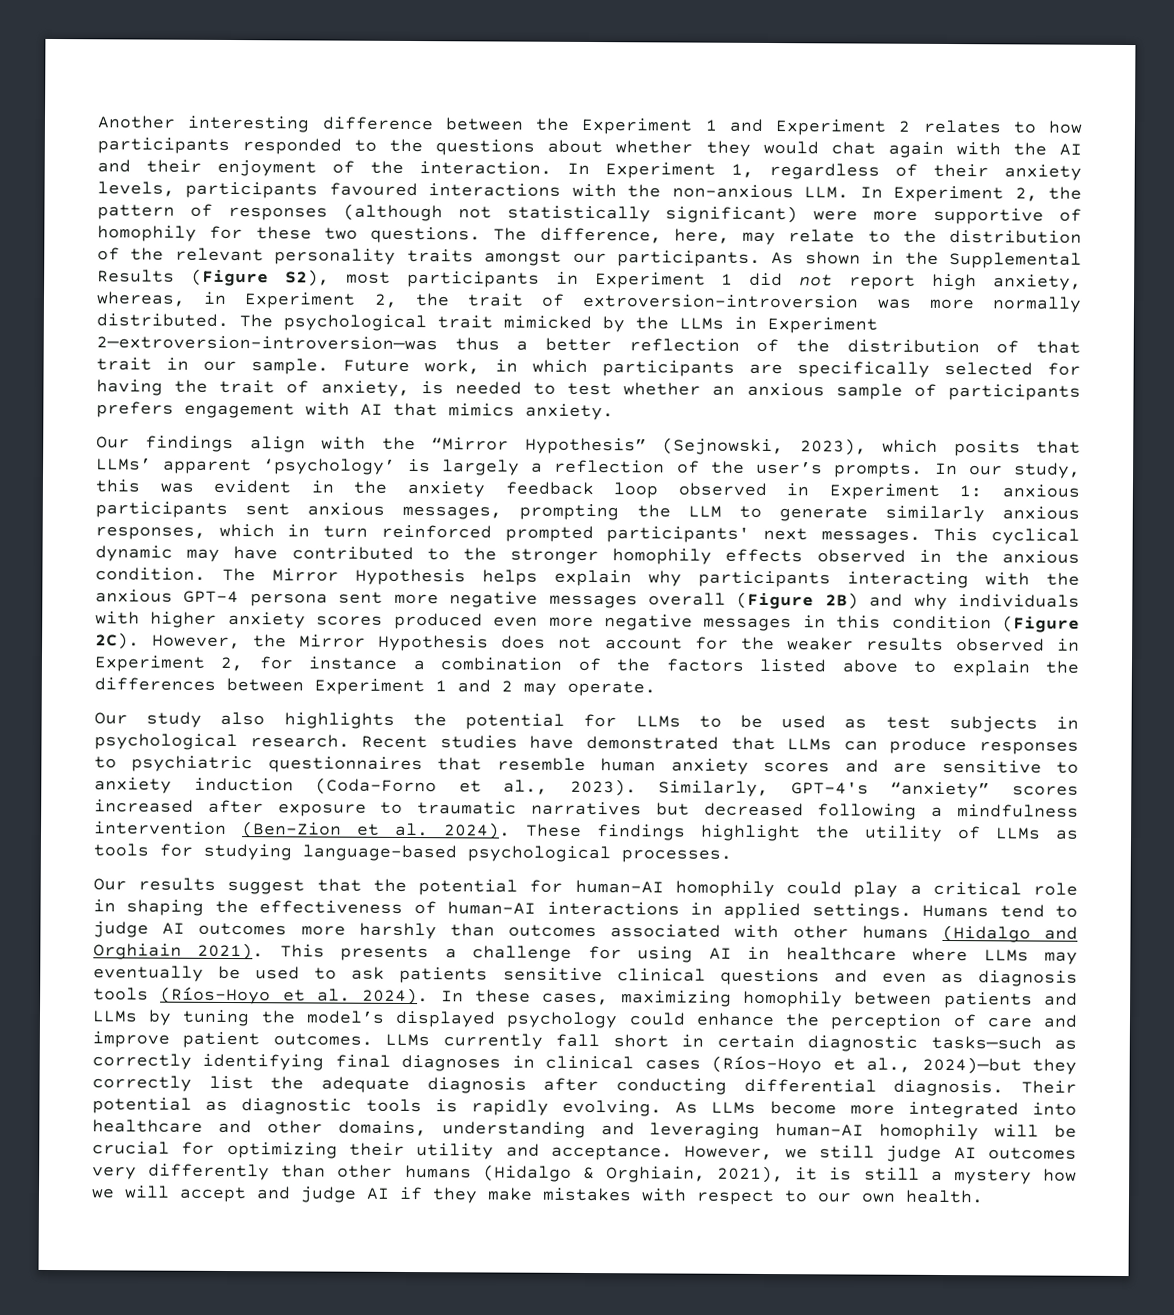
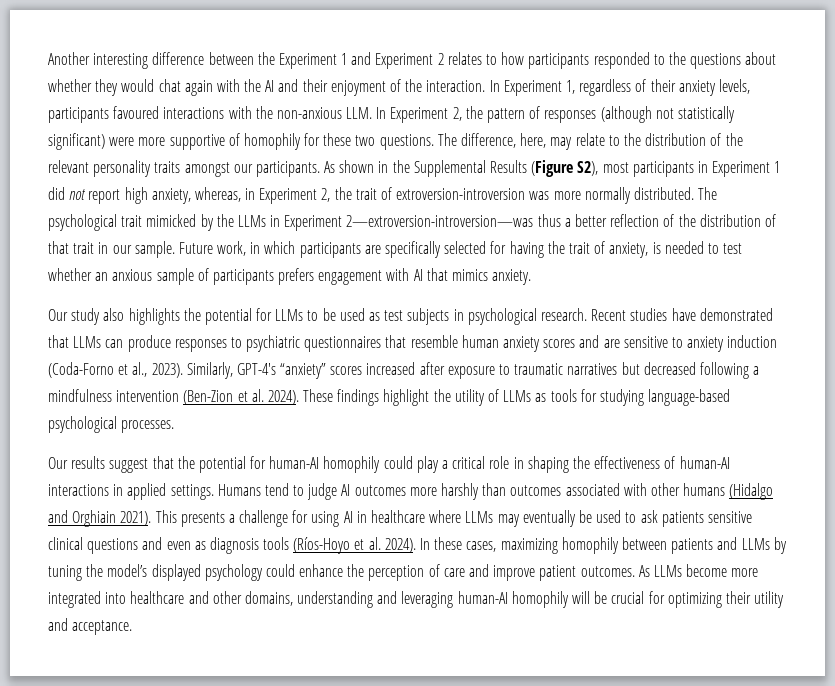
- Our findings align with the “Mirror Hypothesis” (Sejnowski, 2023), which posits that LLMs’ apparent ‘psychology’ is largely a reflection of the user’s prompts. In our study, this was evident in the anxiety feedback loop observed in Experiment 1: anxious participants sent anxious messages, prompting the LLM to generate similarly anxious responses, which in turn reinforced prompted participants' next messages. This cyclical dynamic may have contributed to the stronger homophily effects observed in the anxious condition. The Mirror Hypothesis helps explain why participants interacting with the anxious GPT-4 persona sent more negative messages overall (Figure 2B) and why individuals with higher anxiety scores produced even more negative messages in this condition (Figure 2C). However, the Mirror Hypothesis does not account for the weaker results observed in Experiment 2, for instance a combination of the factors listed above to explain the differences between Experiment 1 and 2 may operate.
- LLMs currently fall short in certain diagnostic tasks—such as correctly identifying final diagnoses in clinical cases (Ríos-Hoyo et al., 2024)—but they correctly list the adequate diagnosis after conducting differential diagnosis. Their potential as diagnostic tools is rapidly evolving.
- However, we still judge AI outcomes very differently than other humans (Hidalgo & Orghiain, 2021), it is still a mystery how we will accept and judge AI if they make mistakes with respect to our own health.

